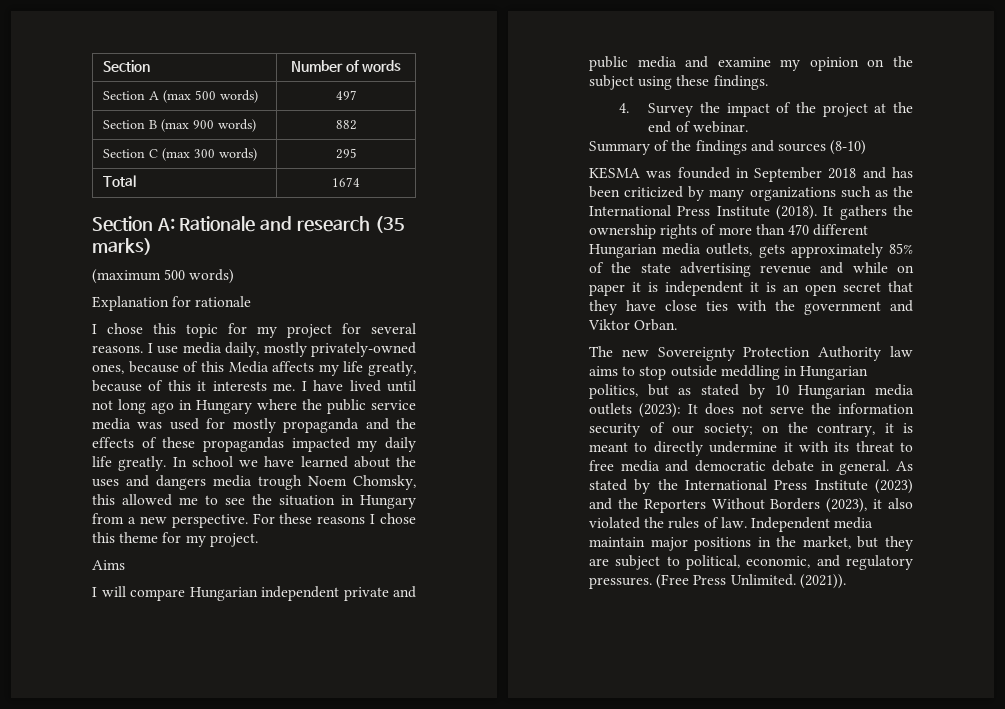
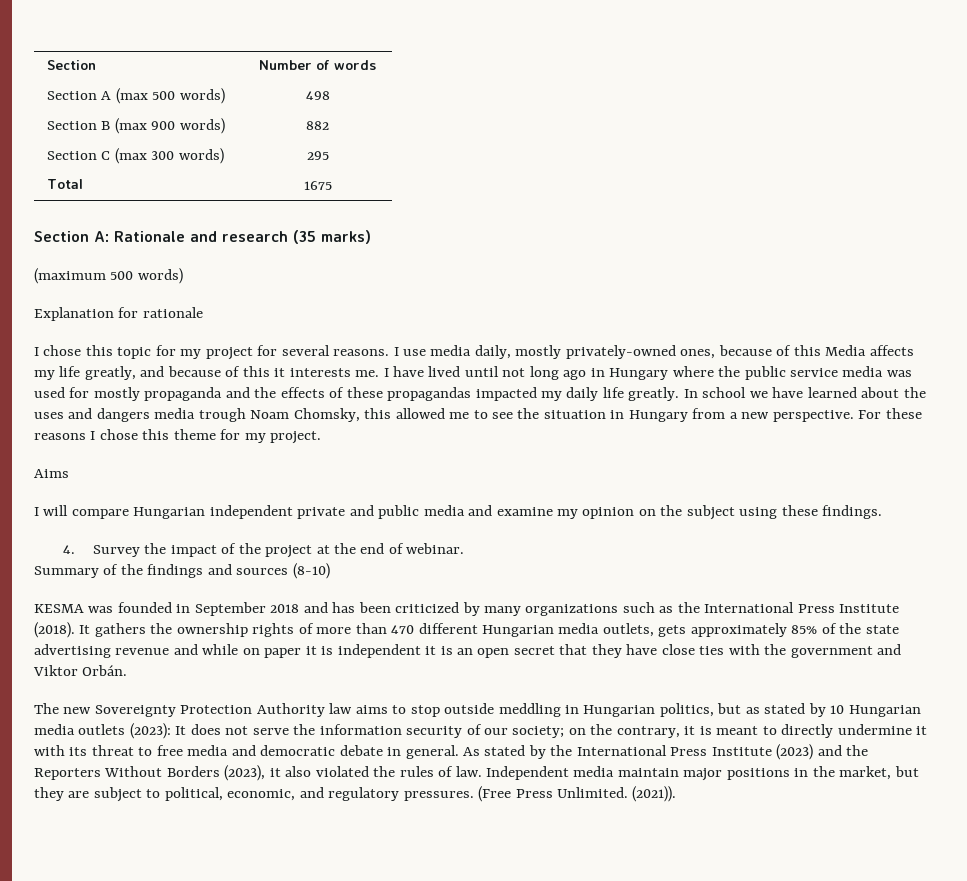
- Section A (max 500 words) | 497
+ Section A (max 500 words) | 498
- Total | 1674
+ Total | 1675
- I use media daily, mostly privately-owned ones, because of this Media affects my life greatly, because of this it interests me.
+ I use media daily, mostly privately-owned ones, because of this Media affects my life greatly, and because of this it interests me.
- In school we have learned about the uses and dangers media trough Noem Chomsky, this allowed me to see the situation in Hungary from a new perspective.
+ In school we have learned about the uses and dangers media trough Noam Chomsky, this allowed me to see the situation in Hungary from a new perspective.
- It gathers the ownership rights of more than 470 different Hungarian media outlets, gets approximately 85% of the state advertising revenue and while on paper it is independent it is an open secret that they have close ties with the government and Viktor Orban.
+ It gathers the ownership rights of more than 470 different Hungarian media outlets, gets approximately 85% of the state advertising revenue and while on paper it is independent it is an open secret that they have close ties with the government and Viktor Orbán.

